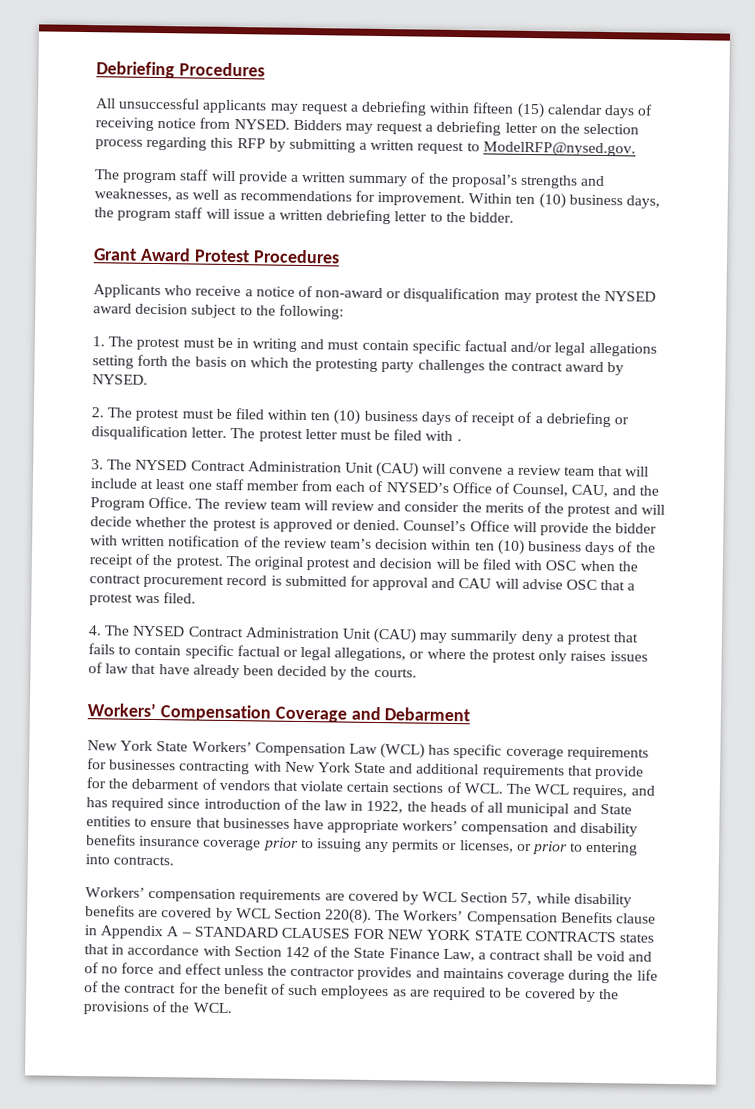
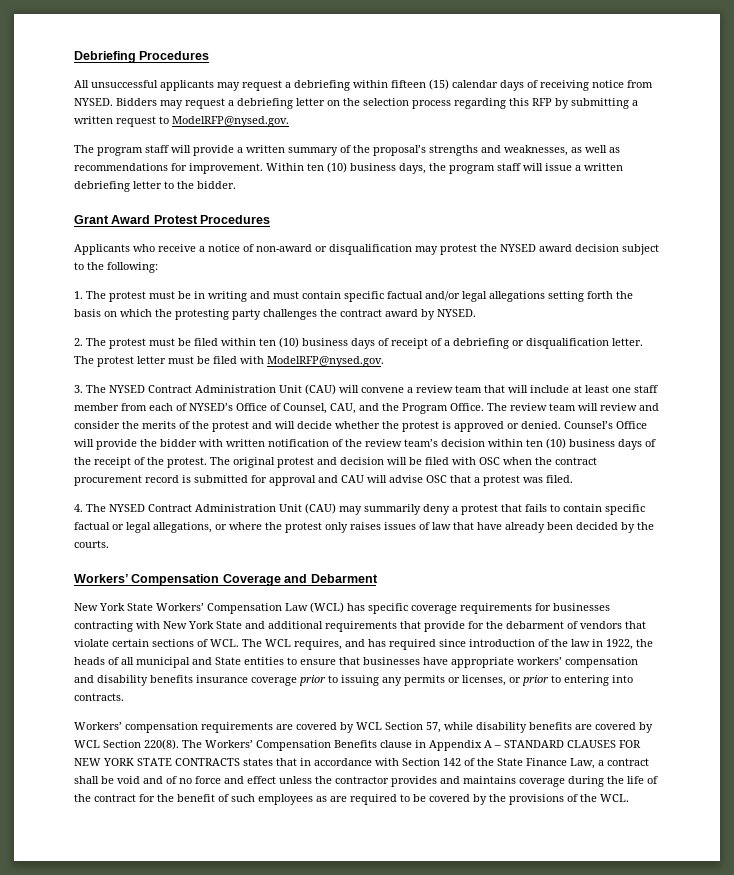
- The protest letter must be filed with .
+ The protest letter must be filed with ModelRFP@nysed.gov.

